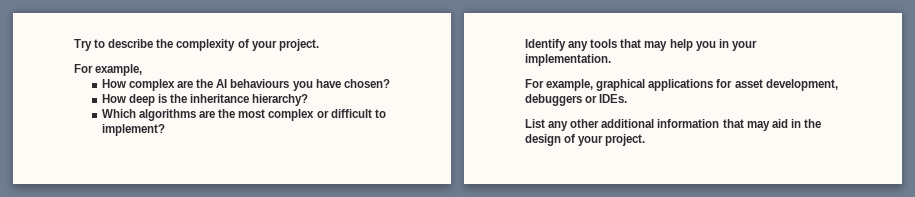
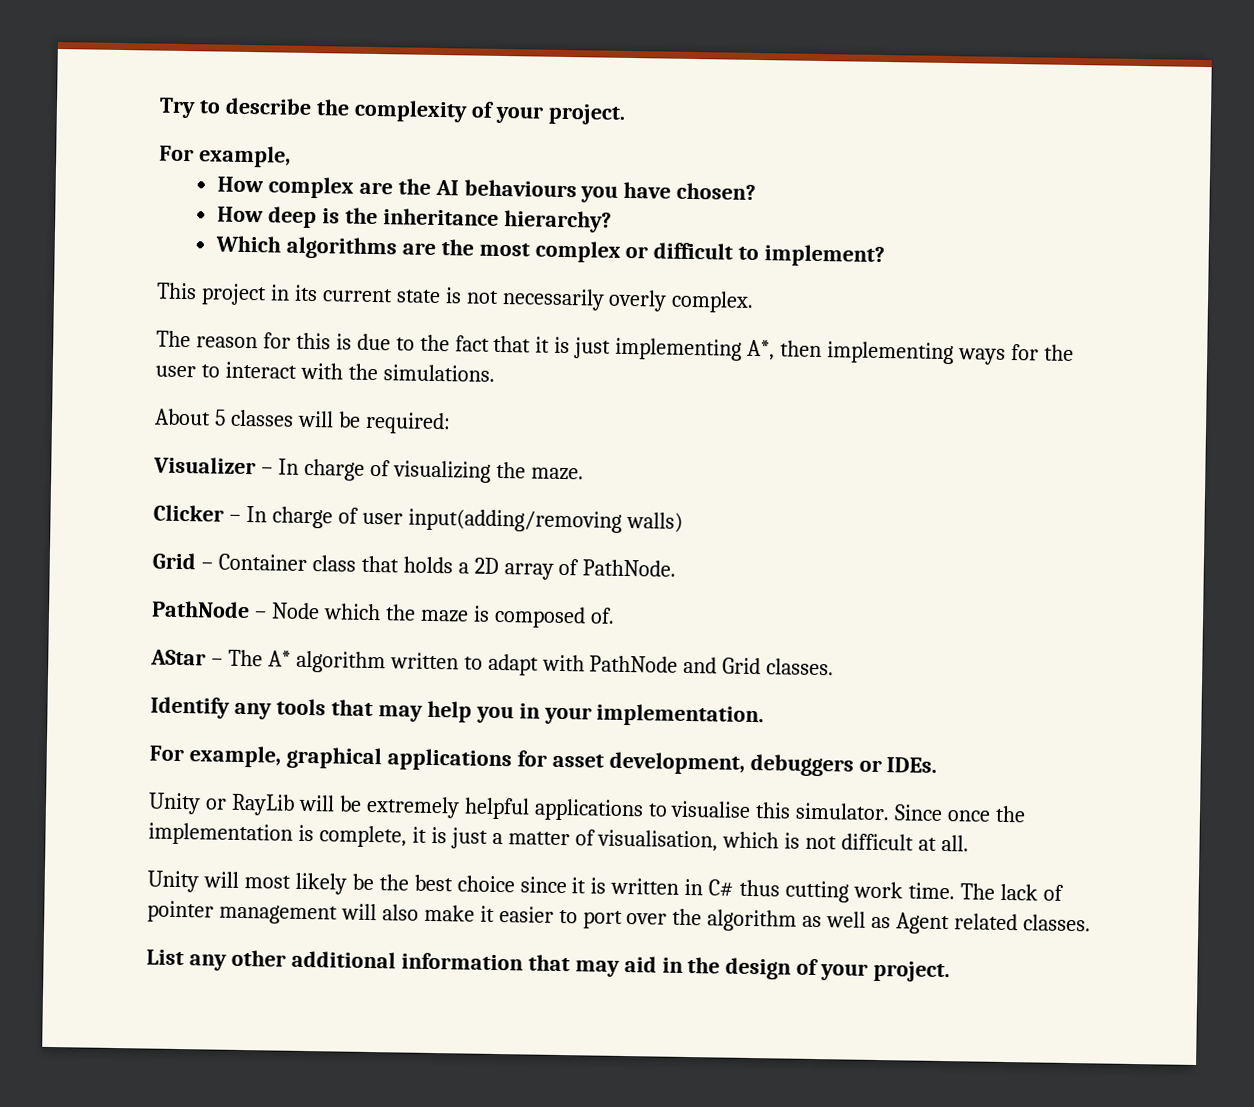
+ This project in its current state is not necessarily overly complex.
+ The reason for this is due to the fact that it is just implementing A*, then implementing ways for the user to interact with the simulations.
+ About 5 classes will be required:
+ Visualizer – In charge of visualizing the maze.
+ Clicker – In charge of user input(adding/removing walls)
+ Grid – Container class that holds a 2D array of PathNode.
+ PathNode – Node which the maze is composed of.
+ AStar – The A* algorithm written to adapt with PathNode and Grid classes.
+ Unity or RayLib will be extremely helpful applications to visualise this simulator. Since once the implementation is complete, it is just a matter of visualisation, which is not difficult at all.
+ Unity will most likely be the best choice since it is written in C# thus cutting work time. The lack of pointer management will also make it easier to port over the algorithm as well as Agent related classes.

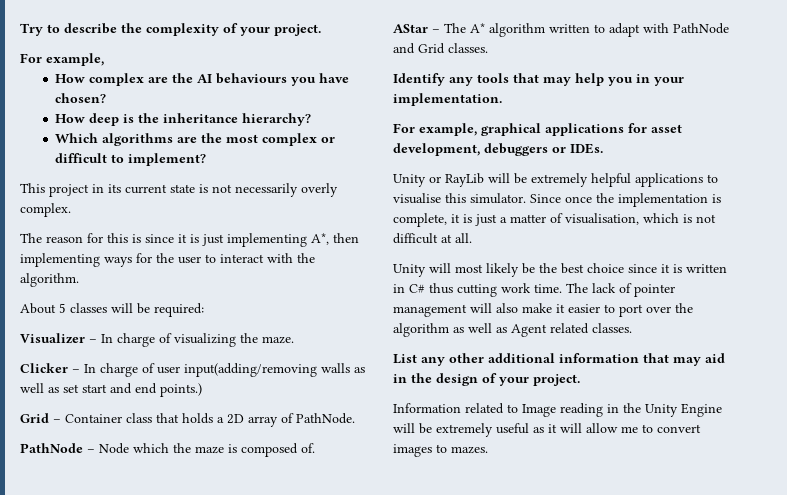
- The reason for this is due to the fact that it is just implementing A*, then implementing ways for the user to interact with the simulations.
+ The reason for this is since it is just implementing A*, then implementing ways for the user to interact with the algorithm.
- Clicker – In charge of user input(adding/removing walls)
+ Clicker – In charge of user input(adding/removing walls as well as set start and end points.)
+ Information related to Image reading in the Unity Engine will be extremely useful as it will allow me to convert images to mazes.

